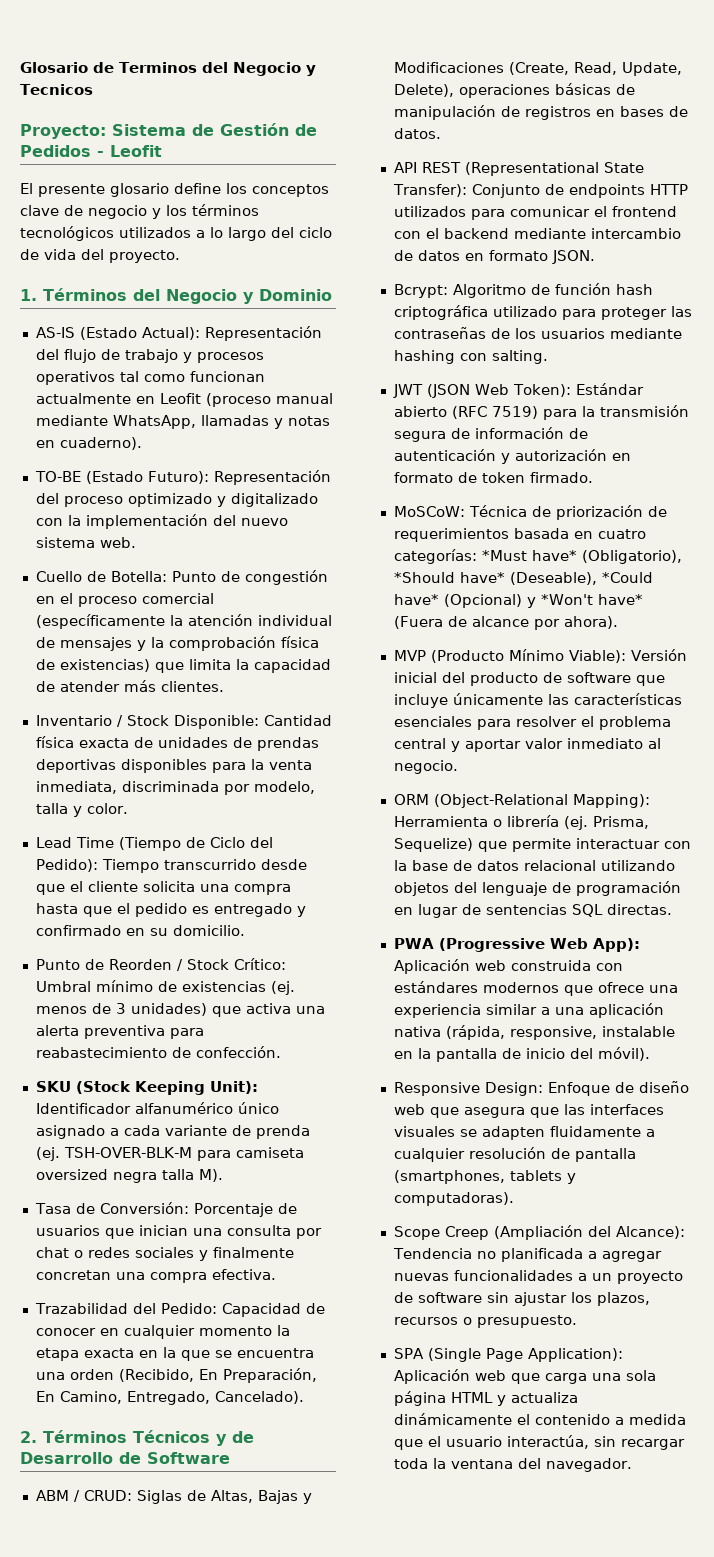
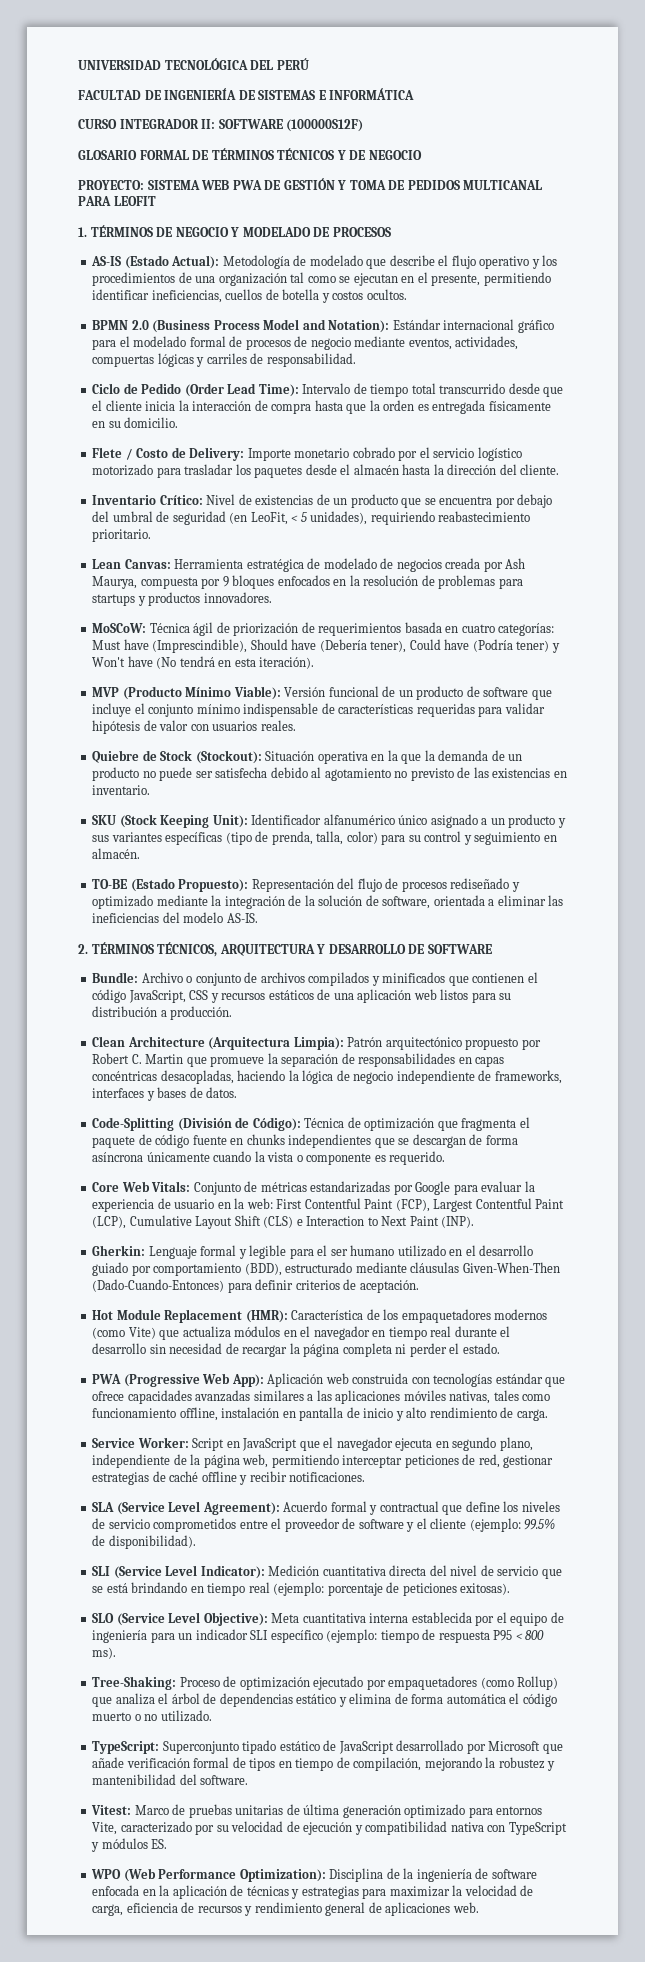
- Glosario de Terminos del Negocio y Tecnicos
- Proyecto: Sistema de Gestión de Pedidos - Leofit
- El presente glosario define los conceptos clave de negocio y los términos tecnológicos utilizados a lo largo del ciclo de vida del proyecto.
- 1. Términos del Negocio y Dominio
- AS-IS (Estado Actual): Representación del flujo de trabajo y procesos operativos tal como funcionan actualmente en Leofit (proceso manual mediante WhatsApp, llamadas y notas en cuaderno).
- TO-BE (Estado Futuro): Representación del proceso optimizado y digitalizado con la implementación del nuevo sistema web.
- Cuello de Botella: Punto de congestión en el proceso comercial (específicamente la atención individual de mensajes y la comprobación física de existencias) que limita la capacidad de atender más clientes.
- Inventario / Stock Disponible: Cantidad física exacta de unidades de prendas deportivas disponibles para la venta inmediata, discriminada por modelo, talla y color.
- Lead Time (Tiempo de Ciclo del Pedido): Tiempo transcurrido desde que el cliente solicita una compra hasta que el pedido es entregado y confirmado en su domicilio.
- Punto de Reorden / Stock Crítico: Umbral mínimo de existencias (ej. menos de 3 unidades) que activa una alerta preventiva para reabastecimiento de confección.
+ UNIVERSIDAD TECNOLÓGICA DEL PERÚ
+ FACULTAD DE INGENIERÍA DE SISTEMAS E INFORMÁTICA
+ CURSO INTEGRADOR II: SOFTWARE (100000S12F)
+ GLOSARIO FORMAL DE TÉRMINOS TÉCNICOS Y DE NEGOCIO
+ PROYECTO: SISTEMA WEB PWA DE GESTIÓN Y TOMA DE PEDIDOS MULTICANAL PARA LEOFIT
+ 1. TÉRMINOS DE NEGOCIO Y MODELADO DE PROCESOS
+ AS-IS (Estado Actual): Metodología de modelado que describe el flujo operativo y los procedimientos de una organización tal como se ejecutan en el presente, permitiendo identificar ineficiencias, cuellos de botella y costos ocultos.
+ BPMN 2.0 (Business Process Model and Notation): Estándar internacional gráfico para el modelado formal de procesos de negocio mediante eventos, actividades, compuertas lógicas y carriles de responsabilidad.
+ Ciclo de Pedido (Order Lead Time): Intervalo de tiempo total transcurrido desde que el cliente inicia la interacción de compra hasta que la orden es entregada físicamente en su domicilio.
+ Flete / Costo de Delivery: Importe monetario cobrado por el servicio logístico motorizado para trasladar los paquetes desde el almacén hasta la dirección del cliente.
+ Inventario Crítico: Nivel de existencias de un producto que se encuentra por debajo del umbral de seguridad (en LeoFit, < 5 unidades), requiriendo reabastecimiento prioritario.
+ Lean Canvas: Herramienta estratégica de modelado de negocios creada por Ash Maurya, compuesta por 9 bloques enfocados en la resolución de problemas para startups y productos innovadores.
+ MoSCoW: Técnica ágil de priorización de requerimientos basada en cuatro categorías: Must have (Imprescindible), Should have (Debería tener), Could have (Podría tener) y Won't have (No tendrá en esta iteración).
+ MVP (Producto Mínimo Viable): Versión funcional de un producto de software que incluye el conjunto mínimo indispensable de características requeridas para validar hipótesis de valor con usuarios reales.
+ Quiebre de Stock (Stockout): Situación operativa en la que la demanda de un producto no puede ser satisfecha debido al agotamiento no previsto de las existencias en inventario.
- SKU (Stock Keeping Unit): Identificador alfanumérico único asignado a cada variante de prenda (ej. TSH-OVER-BLK-M para camiseta oversized negra talla M).
- Tasa de Conversión: Porcentaje de usuarios que inician una consulta por chat o redes sociales y finalmente concretan una compra efectiva.
- Trazabilidad del Pedido: Capacidad de conocer en cualquier momento la etapa exacta en la que se encuentra una orden (Recibido, En Preparación, En Camino, Entregado, Cancelado).
- 2. Términos Técnicos y de Desarrollo de Software
- ABM / CRUD: Siglas de Altas, Bajas y Modificaciones (Create, Read, Update, Delete), operaciones básicas de manipulación de registros en bases de datos.
- API REST (Representational State Transfer): Conjunto de endpoints HTTP utilizados para comunicar el frontend con el backend mediante intercambio de datos en formato JSON.
- Bcrypt: Algoritmo de función hash criptográfica utilizado para proteger las contraseñas de los usuarios mediante hashing con salting.
- JWT (JSON Web Token): Estándar abierto (RFC 7519) para la transmisión segura de información de autenticación y autorización en formato de token firmado.
- MoSCoW: Técnica de priorización de requerimientos basada en cuatro categorías: *Must have* (Obligatorio), *Should have* (Deseable), *Could have* (Opcional) y *Won't have* (Fuera de alcance por ahora).
- MVP (Producto Mínimo Viable): Versión inicial del producto de software que incluye únicamente las características esenciales para resolver el problema central y aportar valor inmediato al negocio.
- ORM (Object-Relational Mapping): Herramienta o librería (ej. Prisma, Sequelize) que permite interactuar con la base de datos relacional utilizando objetos del lenguaje de programación en lugar de sentencias SQL directas.
+ SKU (Stock Keeping Unit): Identificador alfanumérico único asignado a un producto y sus variantes específicas (tipo de prenda, talla, color) para su control y seguimiento en almacén.
+ TO-BE (Estado Propuesto): Representación del flujo de procesos rediseñado y optimizado mediante la integración de la solución de software, orientada a eliminar las ineficiencias del modelo AS-IS.
+ 2. TÉRMINOS TÉCNICOS, ARQUITECTURA Y DESARROLLO DE SOFTWARE
+ Bundle: Archivo o conjunto de archivos compilados y minificados que contienen el código JavaScript, CSS y recursos estáticos de una aplicación web listos para su distribución a producción.
+ Clean Architecture (Arquitectura Limpia): Patrón arquitectónico propuesto por Robert C. Martin que promueve la separación de responsabilidades en capas concéntricas desacopladas, haciendo la lógica de negocio independiente de frameworks, interfaces y bases de datos.
+ Code-Splitting (División de Código): Técnica de optimización que fragmenta el paquete de código fuente en chunks independientes que se descargan de forma asíncrona únicamente cuando la vista o componente es requerido.
+ Core Web Vitals: Conjunto de métricas estandarizadas por Google para evaluar la experiencia de usuario en la web: First Contentful Paint (FCP), Largest Contentful Paint (LCP), Cumulative Layout Shift (CLS) e Interaction to Next Paint (INP).
+ Gherkin: Lenguaje formal y legible para el ser humano utilizado en el desarrollo guiado por comportamiento (BDD), estructurado mediante cláusulas Given-When-Then (Dado-Cuando-Entonces) para definir criterios de aceptación.
+ Hot Module Replacement (HMR): Característica de los empaquetadores modernos (como Vite) que actualiza módulos en el navegador en tiempo real durante el desarrollo sin necesidad de recargar la página completa ni perder el estado.
- PWA (Progressive Web App): Aplicación web construida con estándares modernos que ofrece una experiencia similar a una aplicación nativa (rápida, responsive, instalable en la pantalla de inicio del móvil).
- Responsive Design: Enfoque de diseño web que asegura que las interfaces visuales se adapten fluidamente a cualquier resolución de pantalla (smartphones, tablets y computadoras).
- Scope Creep (Ampliación del Alcance): Tendencia no planificada a agregar nuevas funcionalidades a un proyecto de software sin ajustar los plazos, recursos o presupuesto.
- SPA (Single Page Application): Aplicación web que carga una sola página HTML y actualiza dinámicamente el contenido a medida que el usuario interactúa, sin recargar toda la ventana del navegador.
+ PWA (Progressive Web App): Aplicación web construida con tecnologías estándar que ofrece capacidades avanzadas similares a las aplicaciones móviles nativas, tales como funcionamiento offline, instalación en pantalla de inicio y alto rendimiento de carga.
+ Service Worker: Script en JavaScript que el navegador ejecuta en segundo plano, independiente de la página web, permitiendo interceptar peticiones de red, gestionar estrategias de caché offline y recibir notificaciones.
+ SLA (Service Level Agreement): Acuerdo formal y contractual que define los niveles de servicio comprometidos entre el proveedor de software y el cliente (ejemplo: 99.5% de disponibilidad).
+ SLI (Service Level Indicator): Medición cuantitativa directa del nivel de servicio que se está brindando en tiempo real (ejemplo: porcentaje de peticiones exitosas).
+ SLO (Service Level Objective): Meta cuantitativa interna establecida por el equipo de ingeniería para un indicador SLI específico (ejemplo: tiempo de respuesta P95 < 800 ms).
+ Tree-Shaking: Proceso de optimización ejecutado por empaquetadores (como Rollup) que analiza el árbol de dependencias estático y elimina de forma automática el código muerto o no utilizado.
+ TypeScript: Superconjunto tipado estático de JavaScript desarrollado por Microsoft que añade verificación formal de tipos en tiempo de compilación, mejorando la robustez y mantenibilidad del software.
+ Vitest: Marco de pruebas unitarias de última generación optimizado para entornos Vite, caracterizado por su velocidad de ejecución y compatibilidad nativa con TypeScript y módulos ES.
+ WPO (Web Performance Optimization): Disciplina de la ingeniería de software enfocada en la aplicación de técnicas y estrategias para maximizar la velocidad de carga, eficiencia de recursos y rendimiento general de aplicaciones web.

